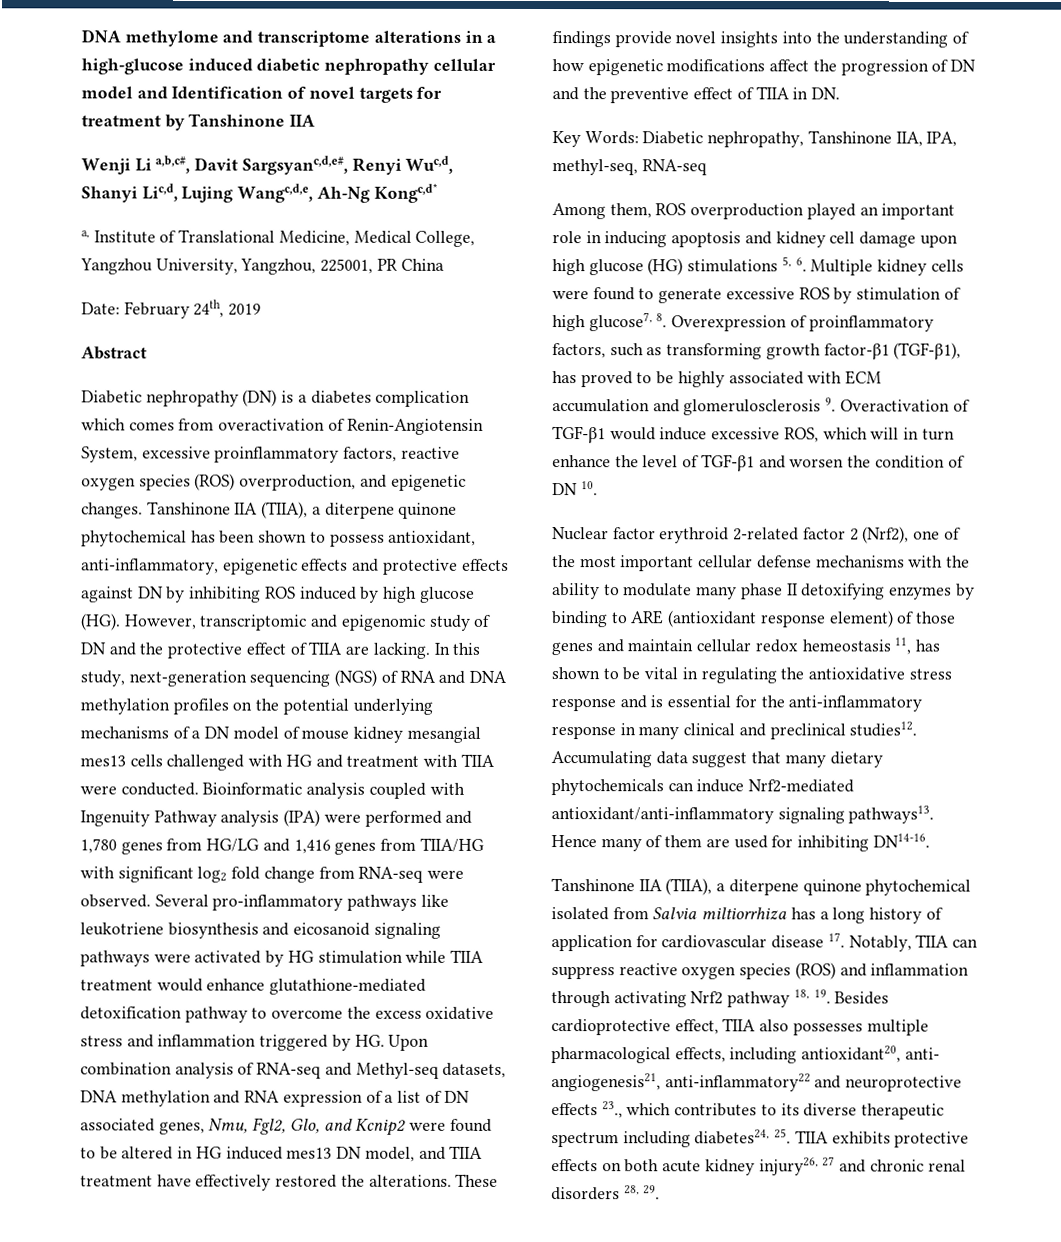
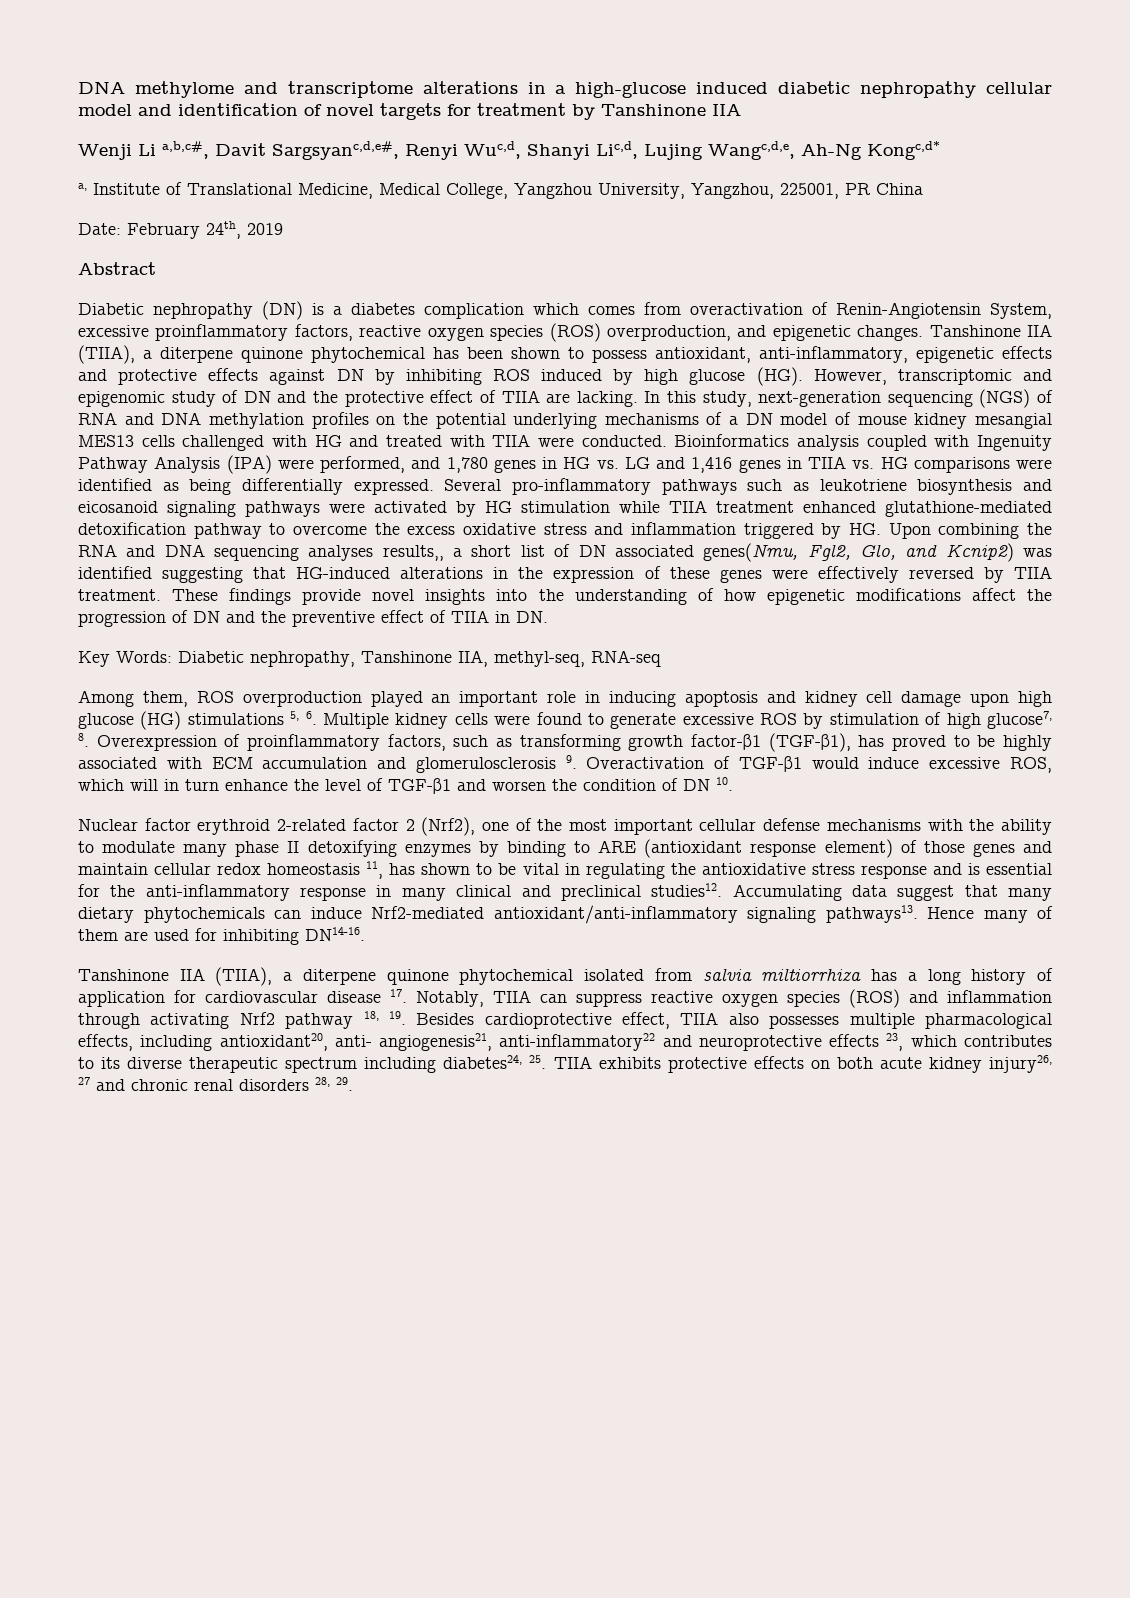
- DNA methylome and transcriptome alterations in a high-glucose induced diabetic nephropathy cellular model and Identification of novel targets for treatment by Tanshinone IIA
+ DNA methylome and transcriptome alterations in a high-glucose induced diabetic nephropathy cellular model and identification of novel targets for treatment by Tanshinone IIA
- In this study, next-generation sequencing (NGS) of RNA and DNA methylation profiles on the potential underlying mechanisms of a DN model of mouse kidney mesangial mes13 cells challenged with HG and treatment with TIIA were conducted.
+ In this study, next-generation sequencing (NGS) of RNA and DNA methylation profiles on the potential underlying mechanisms of a DN model of mouse kidney mesangial MES13 cells challenged with HG and treated with TIIA were conducted.
- Bioinformatic analysis coupled with Ingenuity Pathway analysis (IPA) were performed and 1,780 genes from HG/LG and 1,416 genes from TIIA/HG with significant log2 fold change from RNA-seq were observed.
+ Bioinformatics analysis coupled with Ingenuity Pathway Analysis (IPA) were performed, and 1,780 genes in HG vs. LG and 1,416 genes in TIIA vs. HG comparisons were identified as being differentially expressed.
- Several pro-inflammatory pathways like leukotriene biosynthesis and eicosanoid signaling pathways were activated by HG stimulation while TIIA treatment would enhance glutathione-mediated detoxification pathway to overcome the excess oxidative stress and inflammation triggered by HG. Upon combination analysis of RNA-seq and Methyl-seq datasets, DNA methylation and RNA expression of a list of DN associated genes, Nmu, Fgl2, Glo, and Kcnip2 were found to be altered in HG induced mes13 DN model, and TIIA treatment have effectively restored the alterations.
+ Several pro-inflammatory pathways such as leukotriene biosynthesis and eicosanoid signaling pathways were activated by HG stimulation while TIIA treatment enhanced glutathione-mediated detoxification pathway to overcome the excess oxidative stress and inflammation triggered by HG. Upon combining the RNA and DNA sequencing analyses results,, a short list of DN associated genes(Nmu, Fgl2, Glo, and Kcnip2) was identified suggesting that HG-induced alterations in the expression of these genes were effectively reversed by TIIA treatment.
- Key Words: Diabetic nephropathy, Tanshinone IIA, IPA, methyl-seq, RNA-seq
+ Key Words: Diabetic nephropathy, Tanshinone IIA, methyl-seq, RNA-seq
- Nuclear factor erythroid 2-related factor 2 (Nrf2), one of the most important cellular defense mechanisms with the ability to modulate many phase II detoxifying enzymes by binding to ARE (antioxidant response element) of those genes and maintain cellular redox hemeostasis 11, has shown to be vital in regulating the antioxidative stress response and is essential for the anti-inflammatory response in many clinical and preclinical studies12.
+ Nuclear factor erythroid 2-related factor 2 (Nrf2), one of the most important cellular defense mechanisms with the ability to modulate many phase II detoxifying enzymes by binding to ARE (antioxidant response element) of those genes and maintain cellular redox homeostasis 11, has shown to be vital in regulating the antioxidative stress response and is essential for the anti-inflammatory response in many clinical and preclinical studies12.
- Tanshinone IIA (TIIA), a diterpene quinone phytochemical isolated from Salvia miltiorrhiza has a long history of application for cardiovascular disease 17. Notably, TIIA can suppress reactive oxygen species (ROS) and inflammation through activating Nrf2 pathway 18, 19. Besides cardioprotective effect, TIIA also possesses multiple pharmacological effects, including antioxidant20, anti- angiogenesis21, anti-inflammatory22 and neuroprotective effects 23., which contributes to its diverse therapeutic spectrum including diabetes24, 25. TIIA exhibits protective effects on both acute kidney injury26, 27 and chronic renal disorders 28, 29.
+ Tanshinone IIA (TIIA), a diterpene quinone phytochemical isolated from salvia miltiorrhiza has a long history of application for cardiovascular disease 17. Notably, TIIA can suppress reactive oxygen species (ROS) and inflammation through activating Nrf2 pathway 18, 19. Besides cardioprotective effect, TIIA also possesses multiple pharmacological effects, including antioxidant20, anti- angiogenesis21, anti-inflammatory22 and neuroprotective effects 23, which contributes to its diverse therapeutic spectrum including diabetes24, 25. TIIA exhibits protective effects on both acute kidney injury26, 27 and chronic renal disorders 28, 29.

